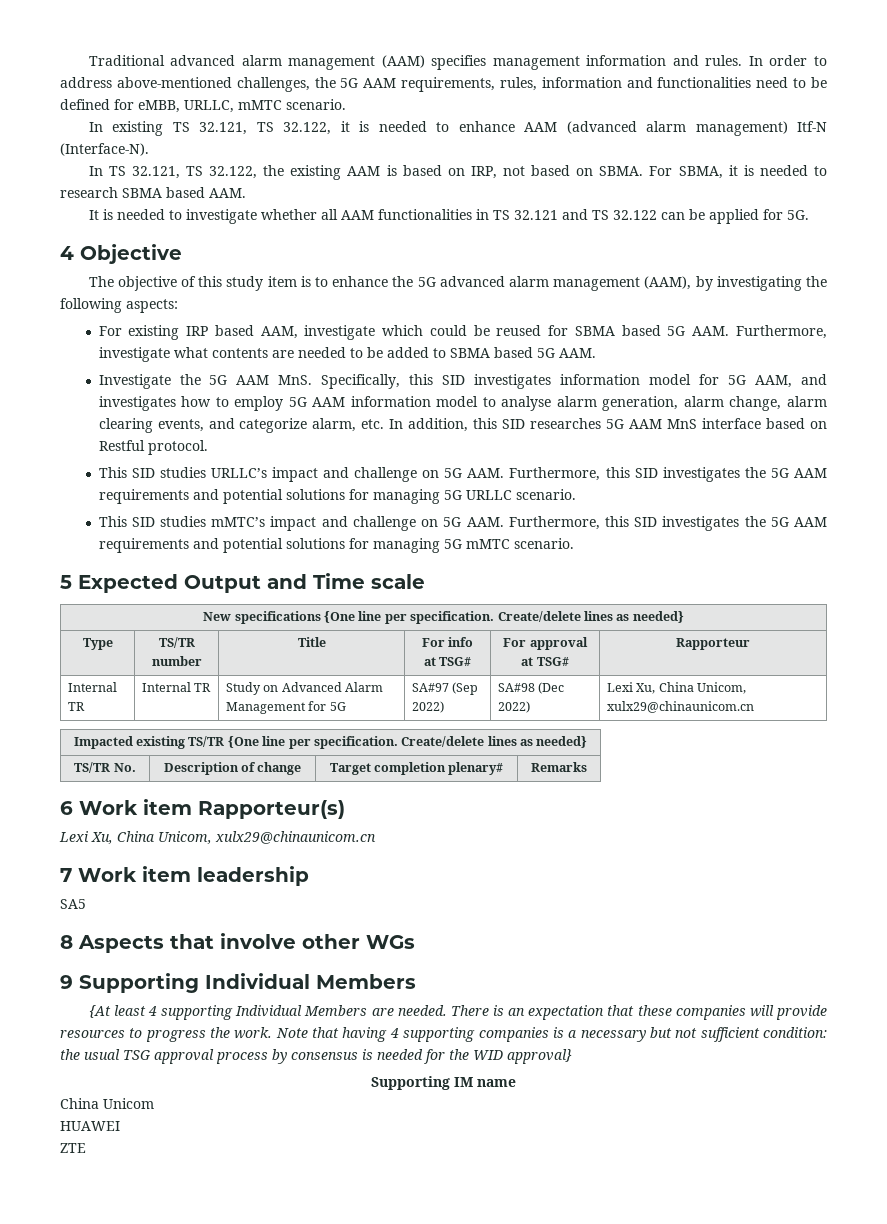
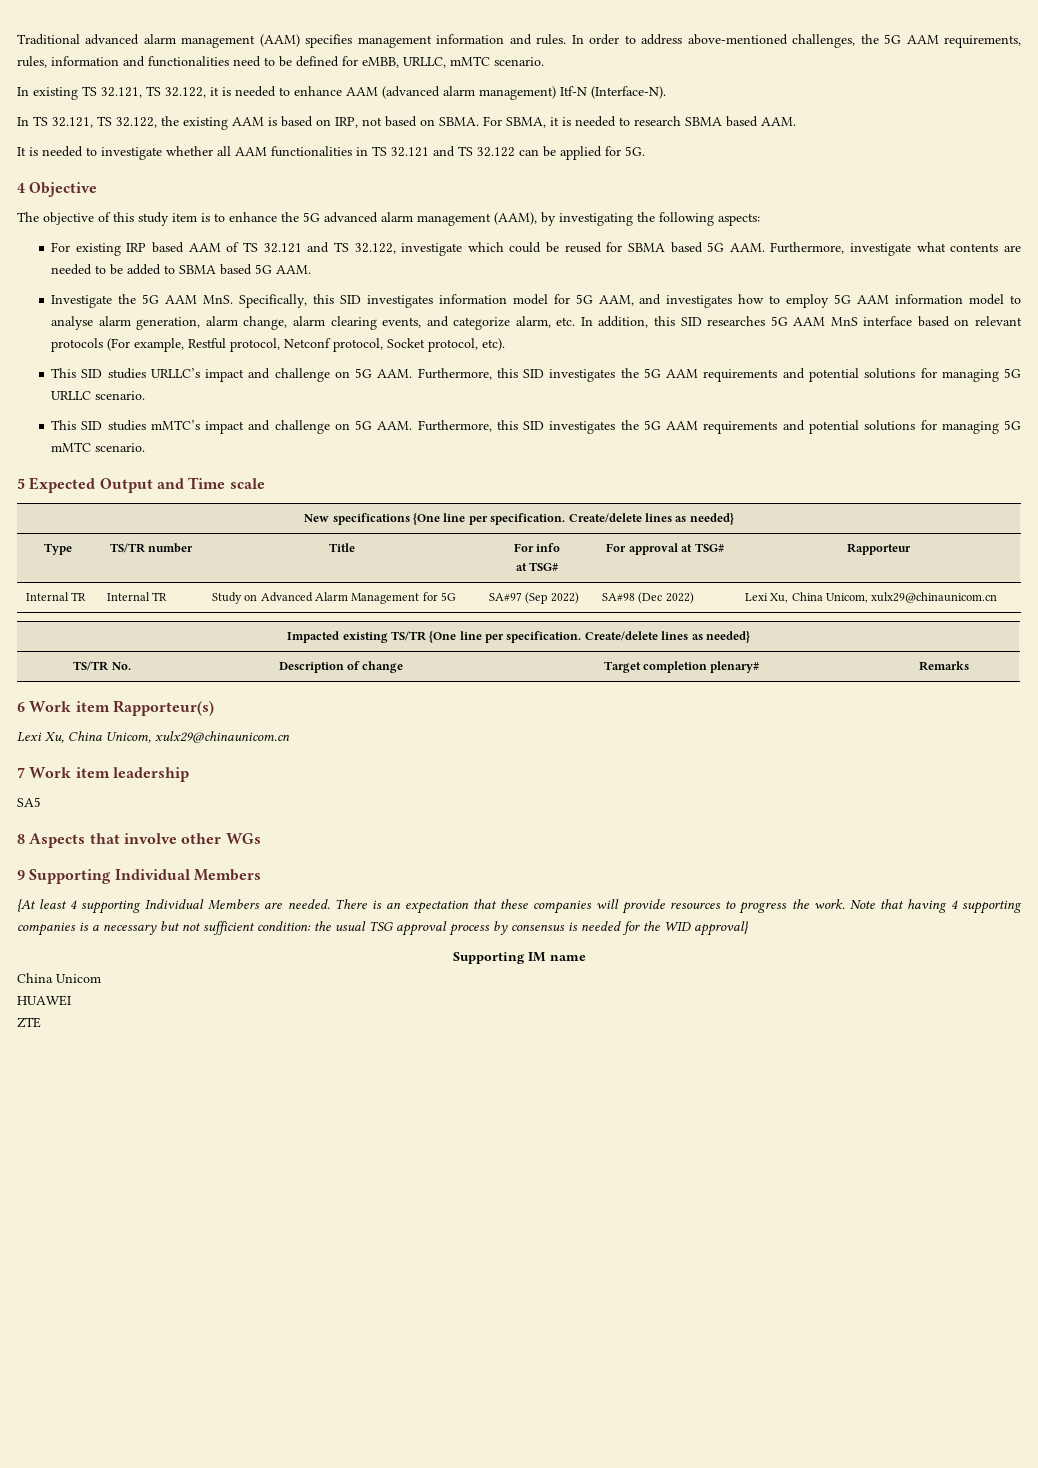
- For existing IRP based AAM, investigate which could be reused for SBMA based 5G AAM. Furthermore, investigate what contents are needed to be added to SBMA based 5G AAM.
+ For existing IRP based AAM of TS 32.121 and TS 32.122, investigate which could be reused for SBMA based 5G AAM. Furthermore, investigate what contents are needed to be added to SBMA based 5G AAM.
- Investigate the 5G AAM MnS. Specifically, this SID investigates information model for 5G AAM, and investigates how to employ 5G AAM information model to analyse alarm generation, alarm change, alarm clearing events, and categorize alarm, etc. In addition, this SID researches 5G AAM MnS interface based on Restful protocol.
+ Investigate the 5G AAM MnS. Specifically, this SID investigates information model for 5G AAM, and investigates how to employ 5G AAM information model to analyse alarm generation, alarm change, alarm clearing events, and categorize alarm, etc. In addition, this SID researches 5G AAM MnS interface based on relevant protocols (For example, Restful protocol, Netconf protocol, Socket protocol, etc).

